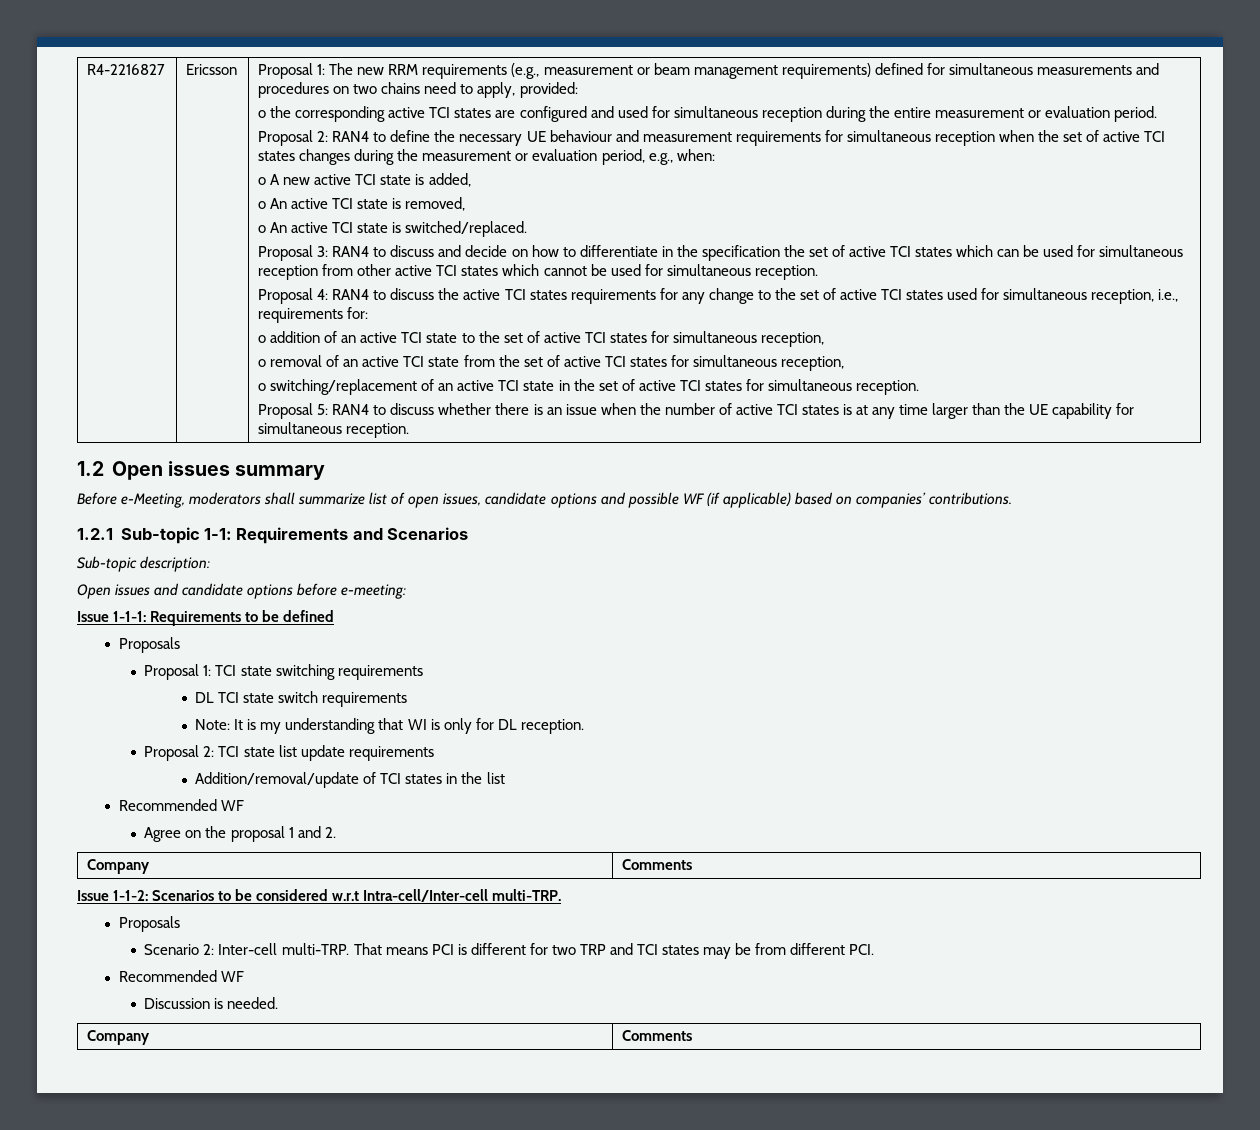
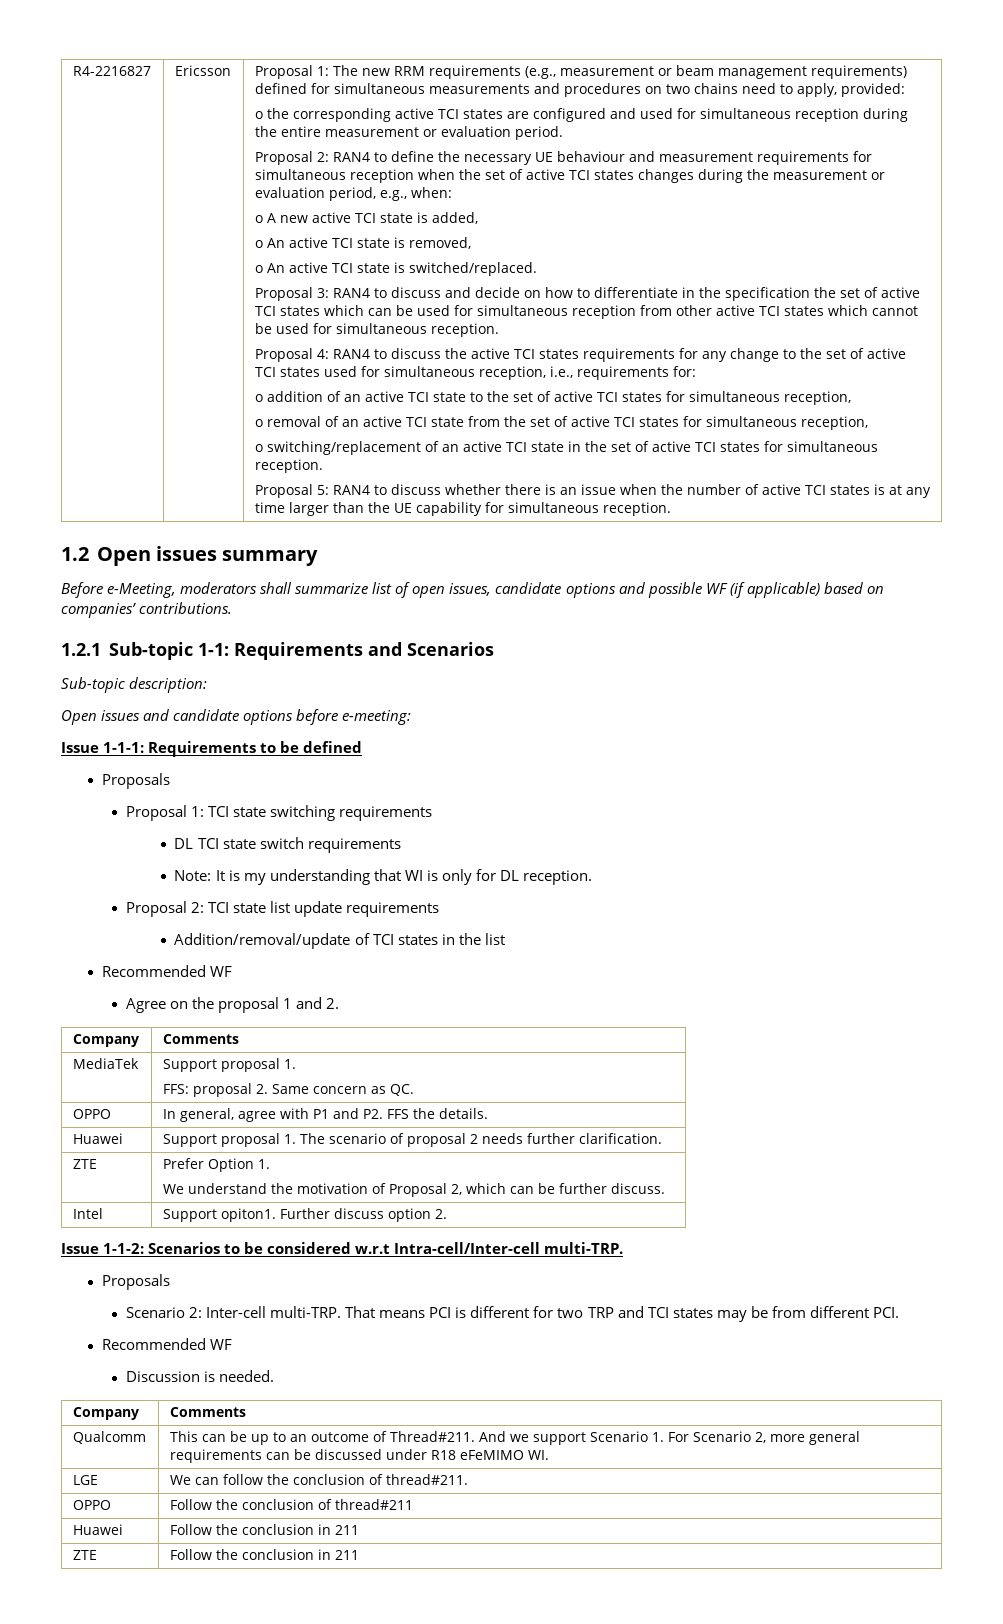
+ MediaTek | Support proposal 1.
+ FFS: proposal 2. Same concern as QC.
+ OPPO | In general, agree with P1 and P2. FFS the details.
+ Huawei | Support proposal 1. The scenario of proposal 2 needs further clarification.
+ ZTE | Prefer Option 1.
+ We understand the motivation of Proposal 2, which can be further discuss.
+ Intel | Support opiton1. Further discuss option 2.
+ Qualcomm | This can be up to an outcome of Thread#211. And we support Scenario 1. For Scenario 2, more general requirements can be discussed under R18 eFeMIMO WI.
+ LGE | We can follow the conclusion of thread#211.
+ OPPO | Follow the conclusion of thread#211
+ Huawei | Follow the conclusion in 211
+ ZTE | Follow the conclusion in 211

